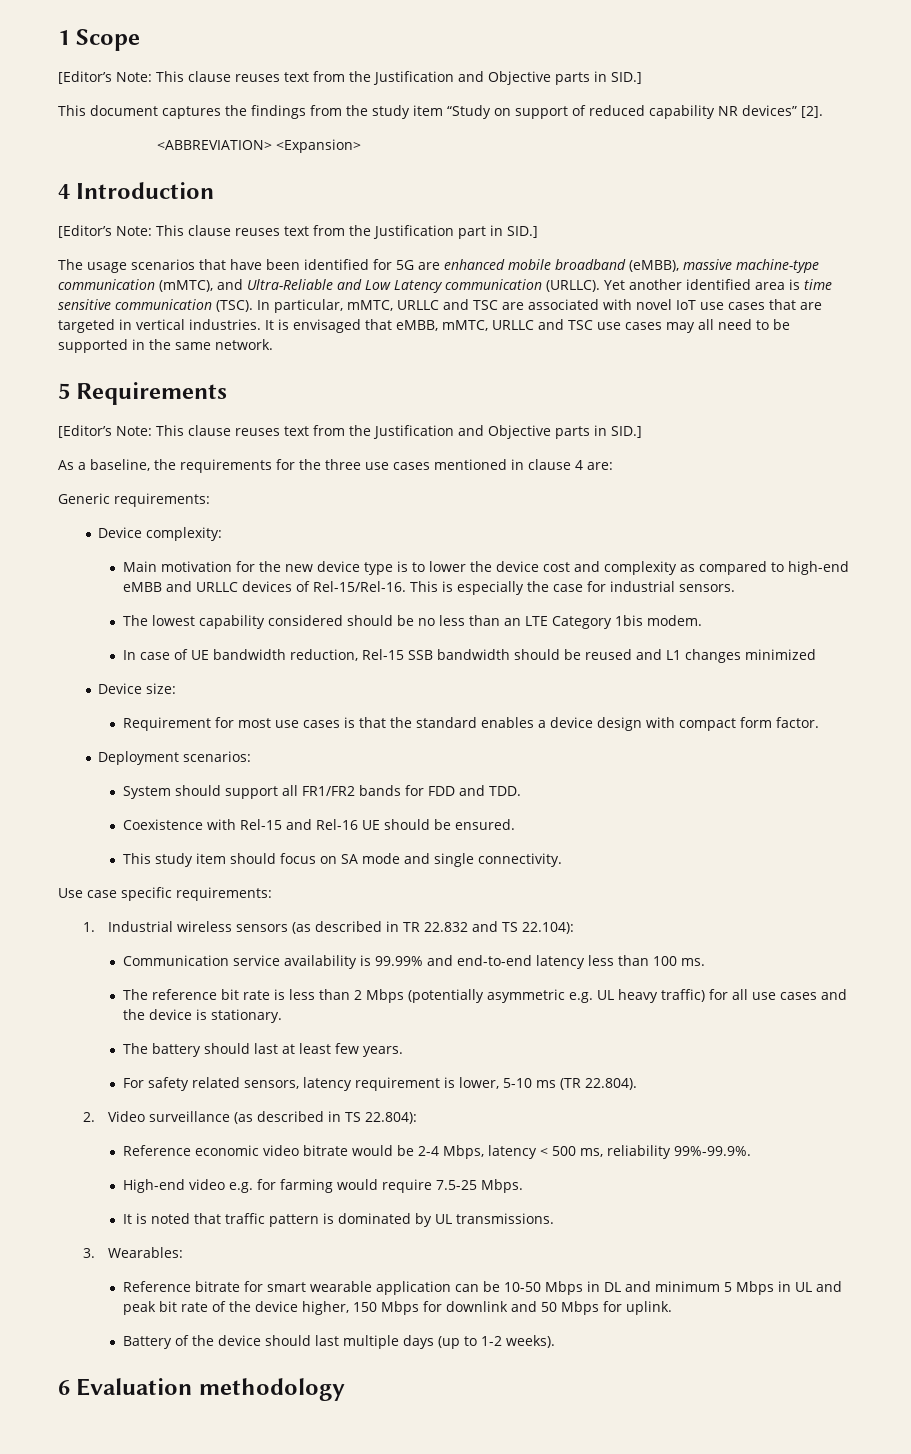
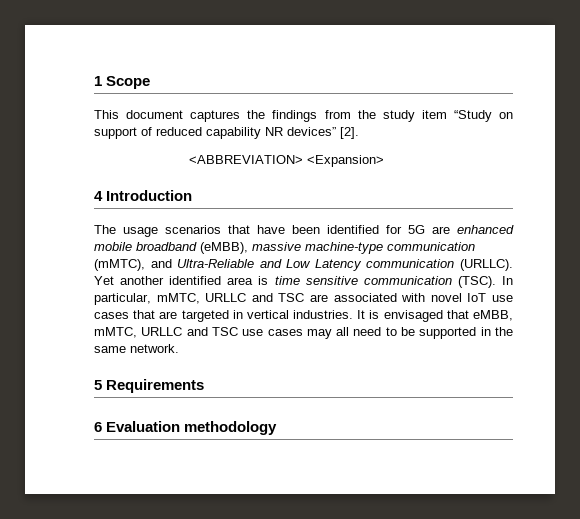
  1 Scope
- [Editor’s Note: This clause reuses text from the Justification and Objective parts in SID.]
- [Editor’s Note: This clause reuses text from the Justification part in SID.]
  5 Requirements
- [Editor’s Note: This clause reuses text from the Justification and Objective parts in SID.]
- As a baseline, the requirements for the three use cases mentioned in clause 4 are:
- Generic requirements:
- Device complexity:
- Main motivation for the new device type is to lower the device cost and complexity as compared to high-end eMBB and URLLC devices of Rel-15/Rel-16. This is especially the case for industrial sensors.
- The lowest capability considered should be no less than an LTE Category 1bis modem.
- In case of UE bandwidth reduction, Rel-15 SSB bandwidth should be reused and L1 changes minimized
- Device size:
- Requirement for most use cases is that the standard enables a device design with compact form factor.
- Deployment scenarios:
- System should support all FR1/FR2 bands for FDD and TDD.
- Coexistence with Rel-15 and Rel-16 UE should be ensured.
- This study item should focus on SA mode and single connectivity.
- Use case specific requirements:
- 1. Industrial wireless sensors (as described in TR 22.832 and TS 22.104):
- Communication service availability is 99.99% and end-to-end latency less than 100 ms.
- The reference bit rate is less than 2 Mbps (potentially asymmetric e.g. UL heavy traffic) for all use cases and the device is stationary.
- The battery should last at least few years.
- For safety related sensors, latency requirement is lower, 5-10 ms (TR 22.804).
- 2. Video surveillance (as described in TS 22.804):
- Reference economic video bitrate would be 2-4 Mbps, latency < 500 ms, reliability 99%-99.9%.
- High-end video e.g. for farming would require 7.5-25 Mbps.
- It is noted that traffic pattern is dominated by UL transmissions.
- 3. Wearables:
- Reference bitrate for smart wearable application can be 10-50 Mbps in DL and minimum 5 Mbps in UL and peak bit rate of the device higher, 150 Mbps for downlink and 50 Mbps for uplink.
- Battery of the device should last multiple days (up to 1-2 weeks).

